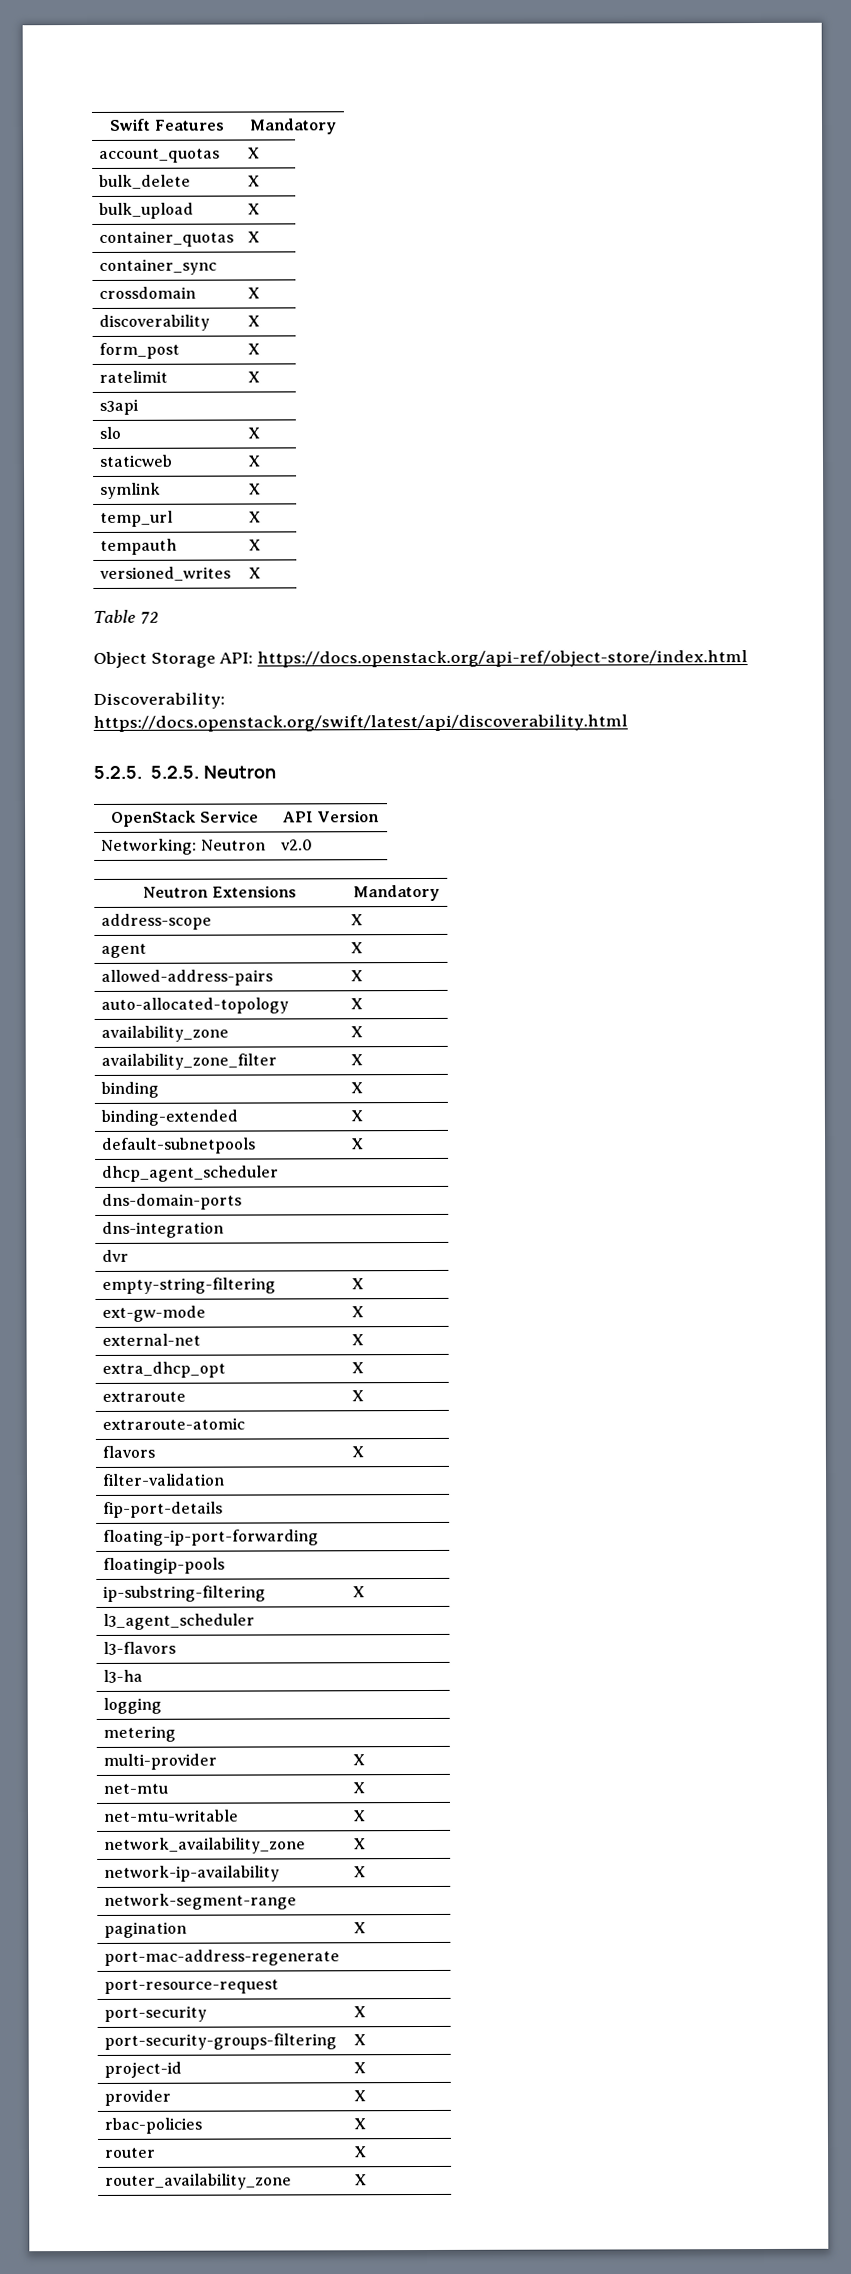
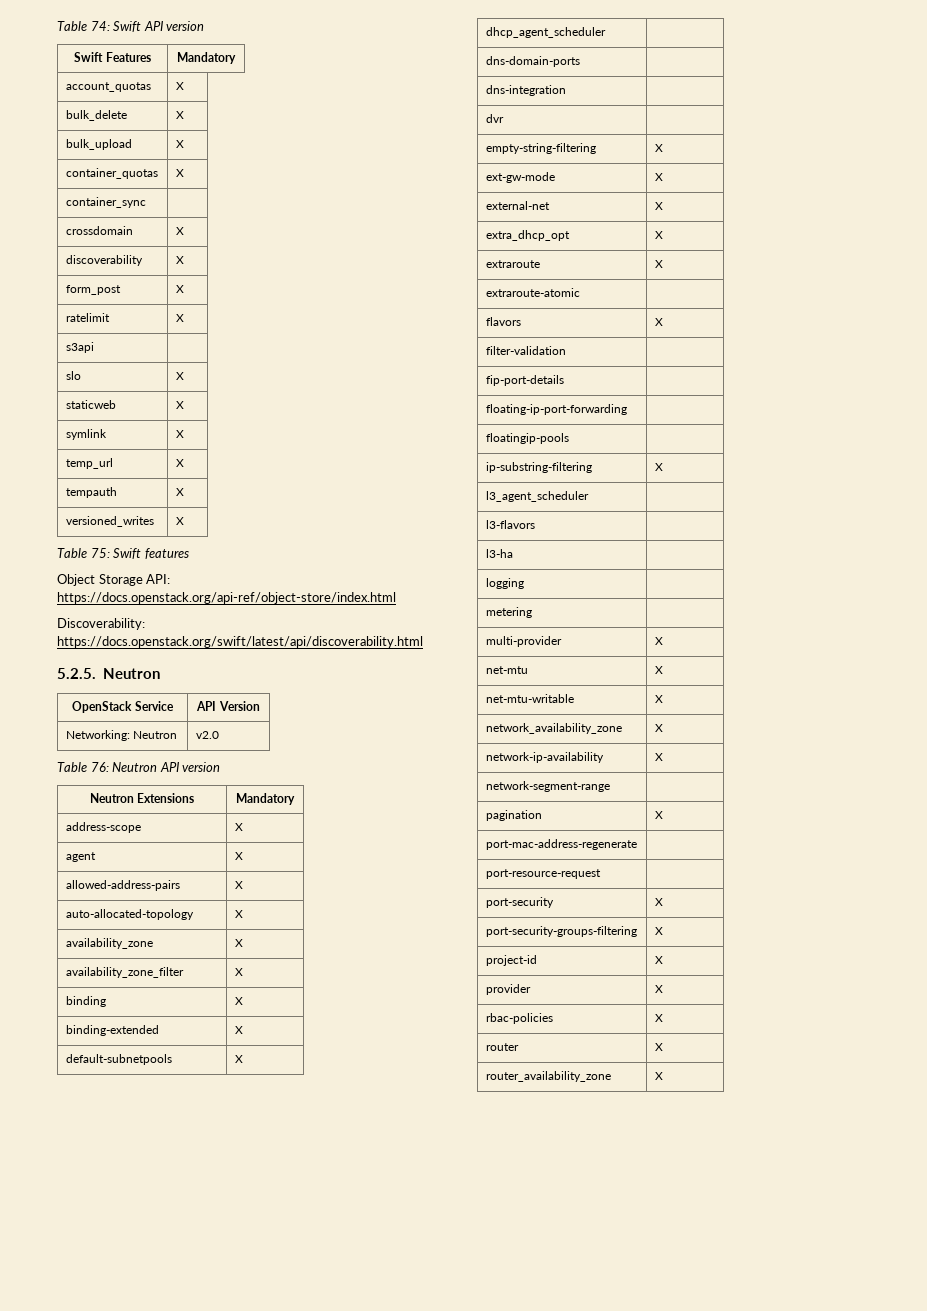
+ Table 74: Swift API version
- Table 72
+ Table 75: Swift features
- 5.2.5. 5.2.5. Neutron
+ 5.2.5. Neutron
+ Table 76: Neutron API version

